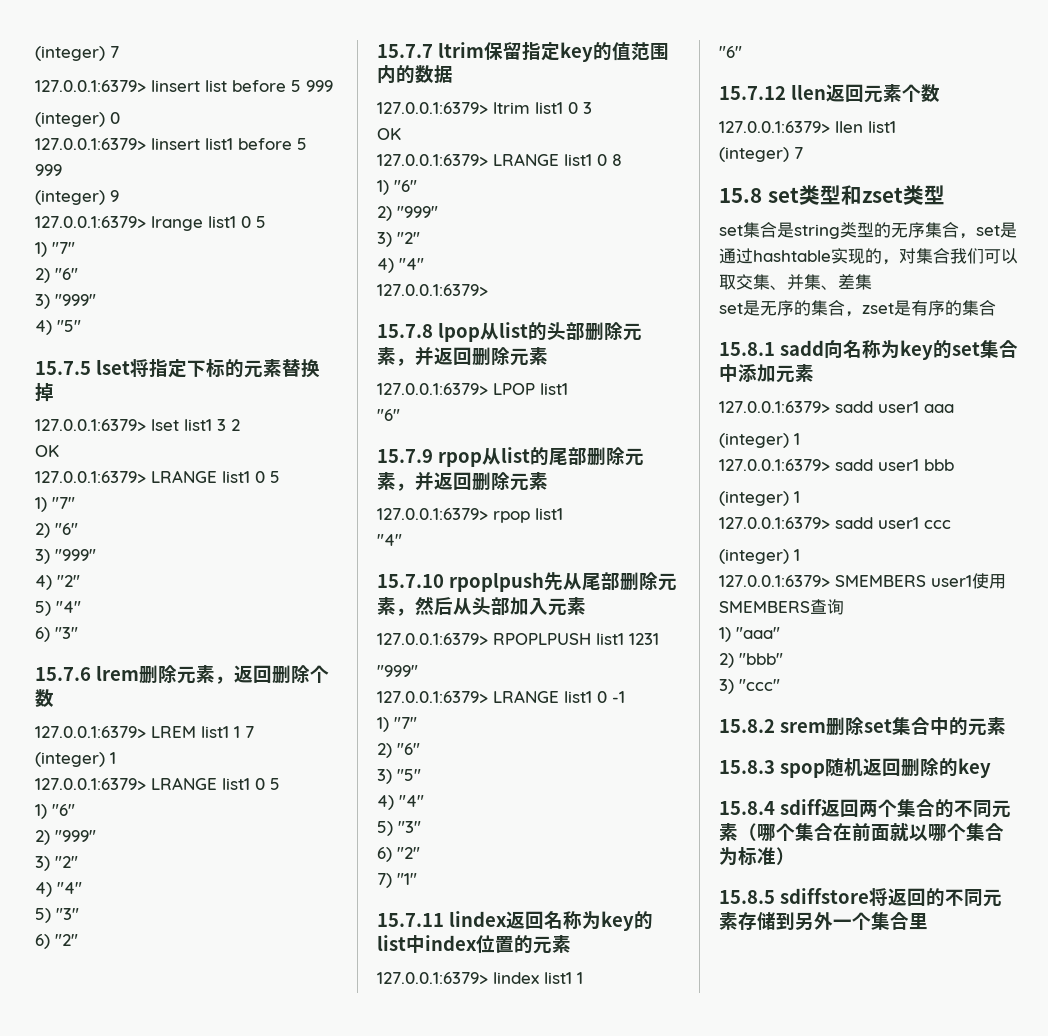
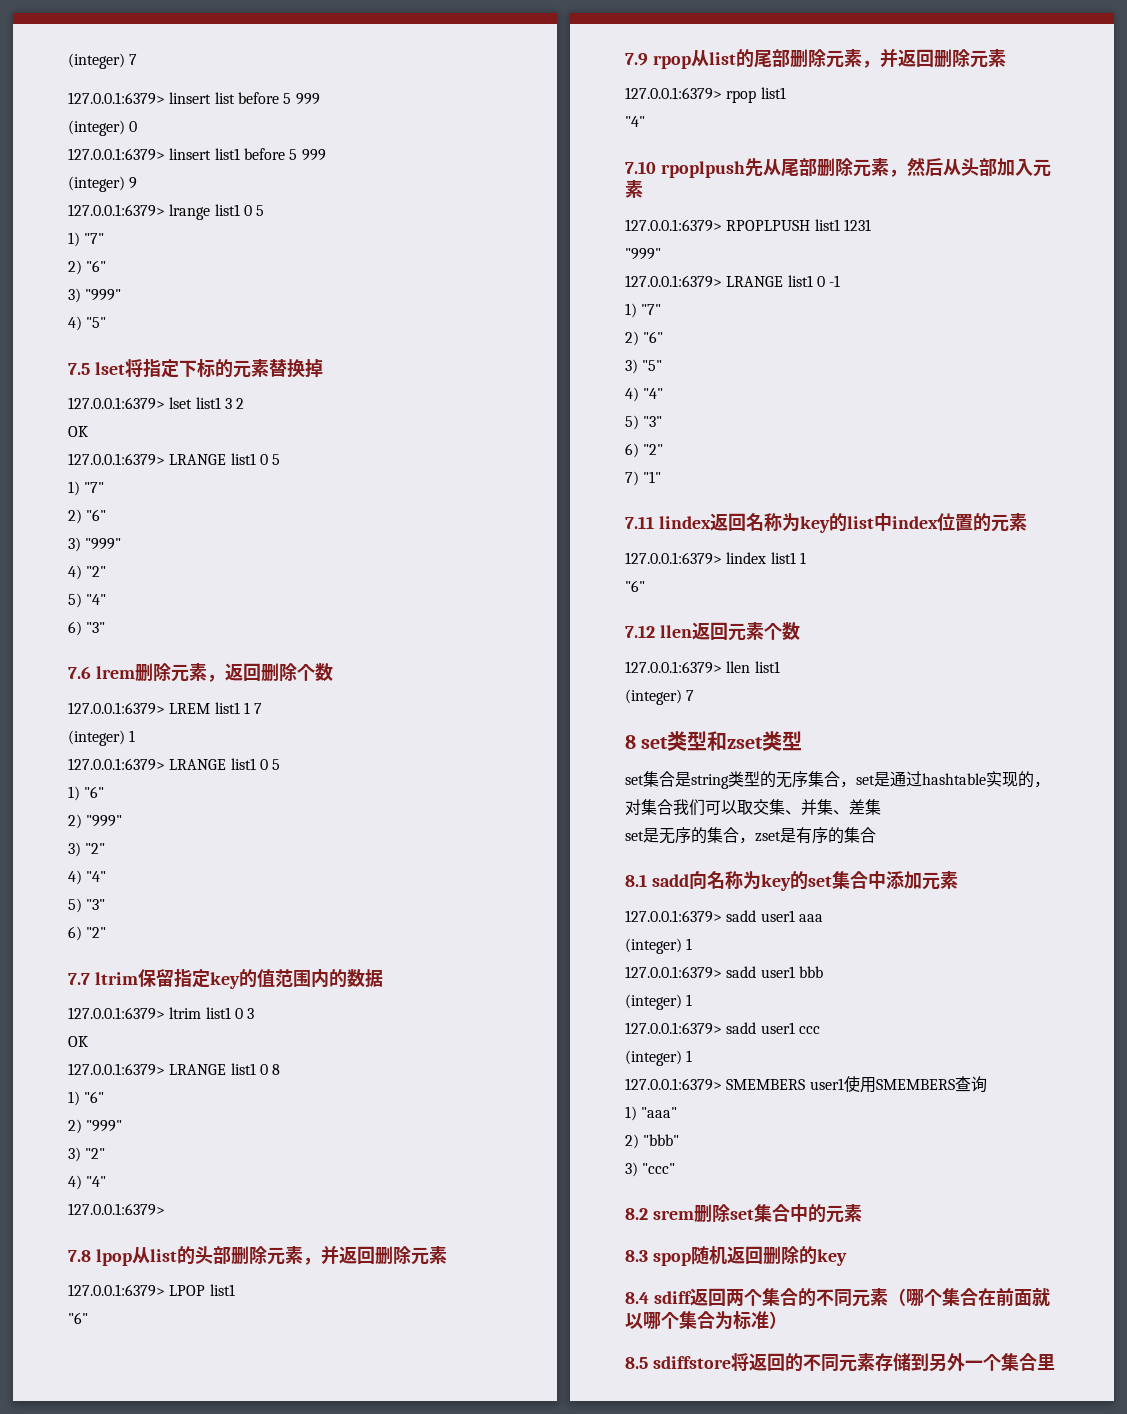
- 15.7.5 lset将指定下标的元素替换掉
+ 7.5 lset将指定下标的元素替换掉
- 15.7.6 lrem删除元素，返回删除个数
+ 7.6 lrem删除元素，返回删除个数
- 15.7.7 ltrim保留指定key的值范围内的数据
+ 7.7 ltrim保留指定key的值范围内的数据
- 15.7.8 lpop从list的头部删除元素，并返回删除元素
+ 7.8 lpop从list的头部删除元素，并返回删除元素
- 15.7.9 rpop从list的尾部删除元素，并返回删除元素
+ 7.9 rpop从list的尾部删除元素，并返回删除元素
- 15.7.10 rpoplpush先从尾部删除元素，然后从头部加入元素
+ 7.10 rpoplpush先从尾部删除元素，然后从头部加入元素
- 15.7.11 lindex返回名称为key的list中index位置的元素
+ 7.11 lindex返回名称为key的list中index位置的元素
- 15.7.12 llen返回元素个数
+ 7.12 llen返回元素个数
- 15.8 set类型和zset类型
+ 8 set类型和zset类型
- 15.8.1 sadd向名称为key的set集合中添加元素
+ 8.1 sadd向名称为key的set集合中添加元素
- 15.8.2 srem删除set集合中的元素
+ 8.2 srem删除set集合中的元素
- 15.8.3 spop随机返回删除的key
+ 8.3 spop随机返回删除的key
- 15.8.4 sdiff返回两个集合的不同元素（哪个集合在前面就以哪个集合为标准）
+ 8.4 sdiff返回两个集合的不同元素（哪个集合在前面就以哪个集合为标准）
- 15.8.5 sdiffstore将返回的不同元素存储到另外一个集合里
+ 8.5 sdiffstore将返回的不同元素存储到另外一个集合里

